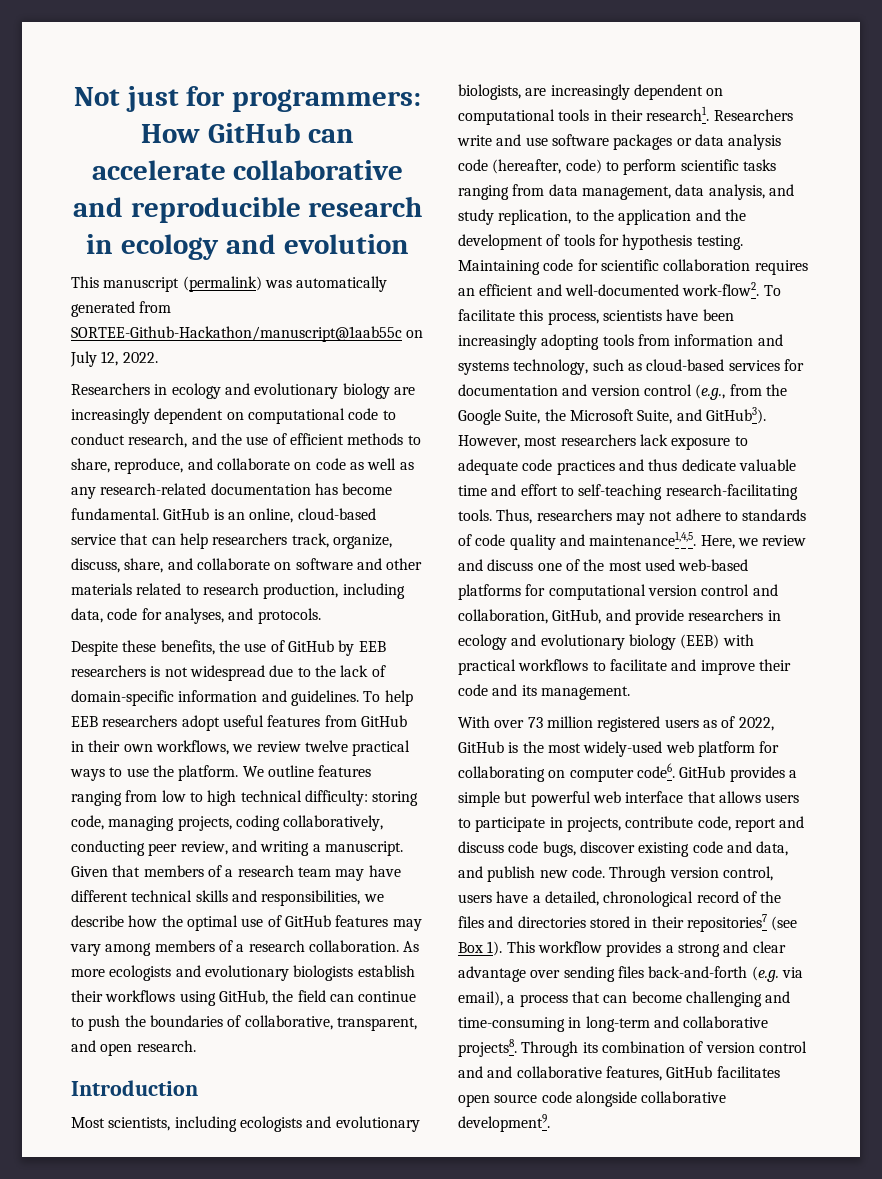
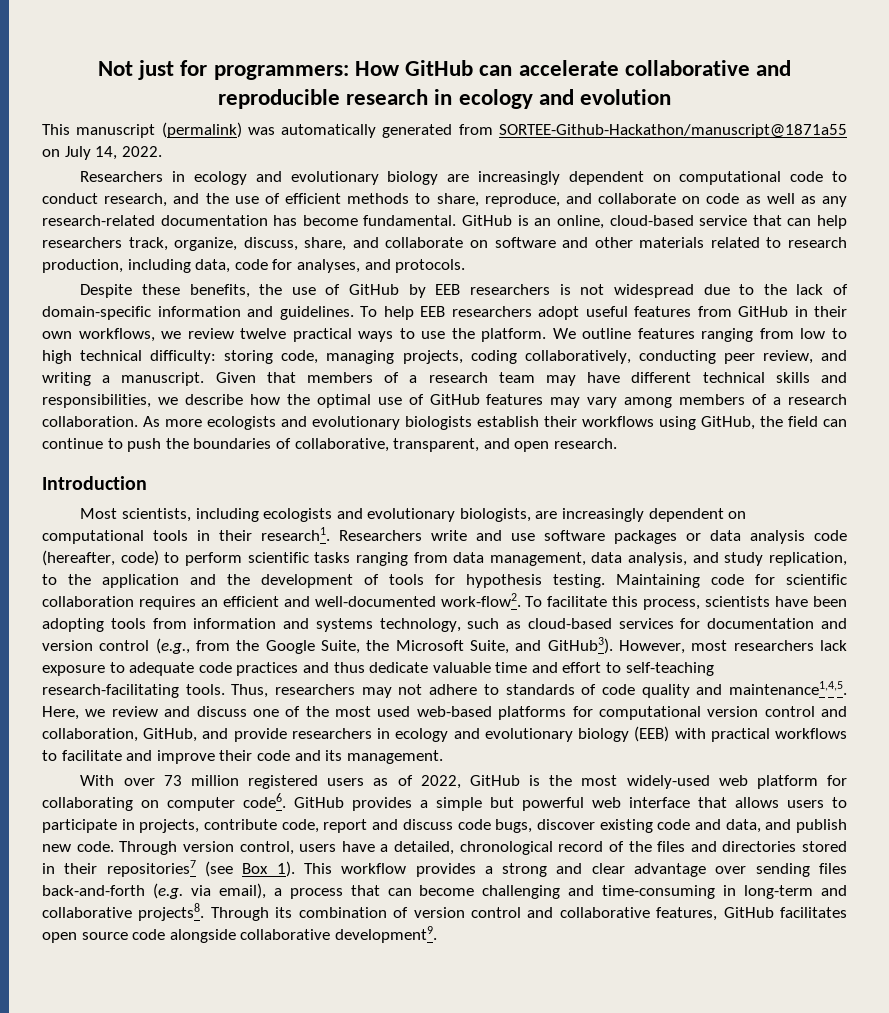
- This manuscript (permalink) was automatically generated from SORTEE-Github-Hackathon/manuscript@1aab55c on July 12, 2022.
+ This manuscript (permalink) was automatically generated from SORTEE-Github-Hackathon/manuscript@1871a55 on July 14, 2022.
- To facilitate this process, scientists have been increasingly adopting tools from information and systems technology, such as cloud-based services for documentation and version control (e.g., from the Google Suite, the Microsoft Suite, and GitHub3).
+ To facilitate this process, scientists have been adopting tools from information and systems technology, such as cloud-based services for documentation and version control (e.g., from the Google Suite, the Microsoft Suite, and GitHub3).
- Through its combination of version control and and collaborative features, GitHub facilitates open source code alongside collaborative development9.
+ Through its combination of version control and collaborative features, GitHub facilitates open source code alongside collaborative development9.

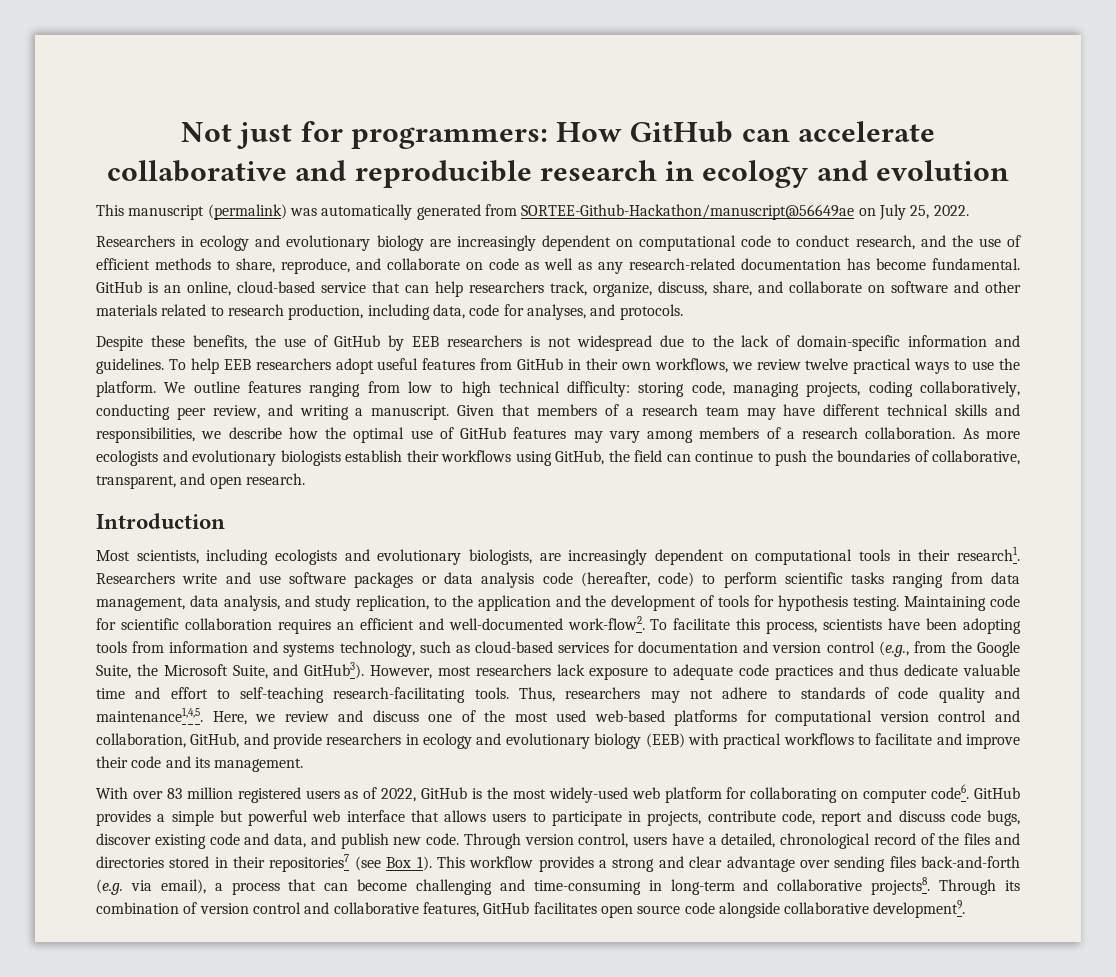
- This manuscript (permalink) was automatically generated from SORTEE-Github-Hackathon/manuscript@1871a55 on July 14, 2022.
+ This manuscript (permalink) was automatically generated from SORTEE-Github-Hackathon/manuscript@56649ae on July 25, 2022.
- With over 73 million registered users as of 2022, GitHub is the most widely-used web platform for collaborating on computer code6.
+ With over 83 million registered users as of 2022, GitHub is the most widely-used web platform for collaborating on computer code6.

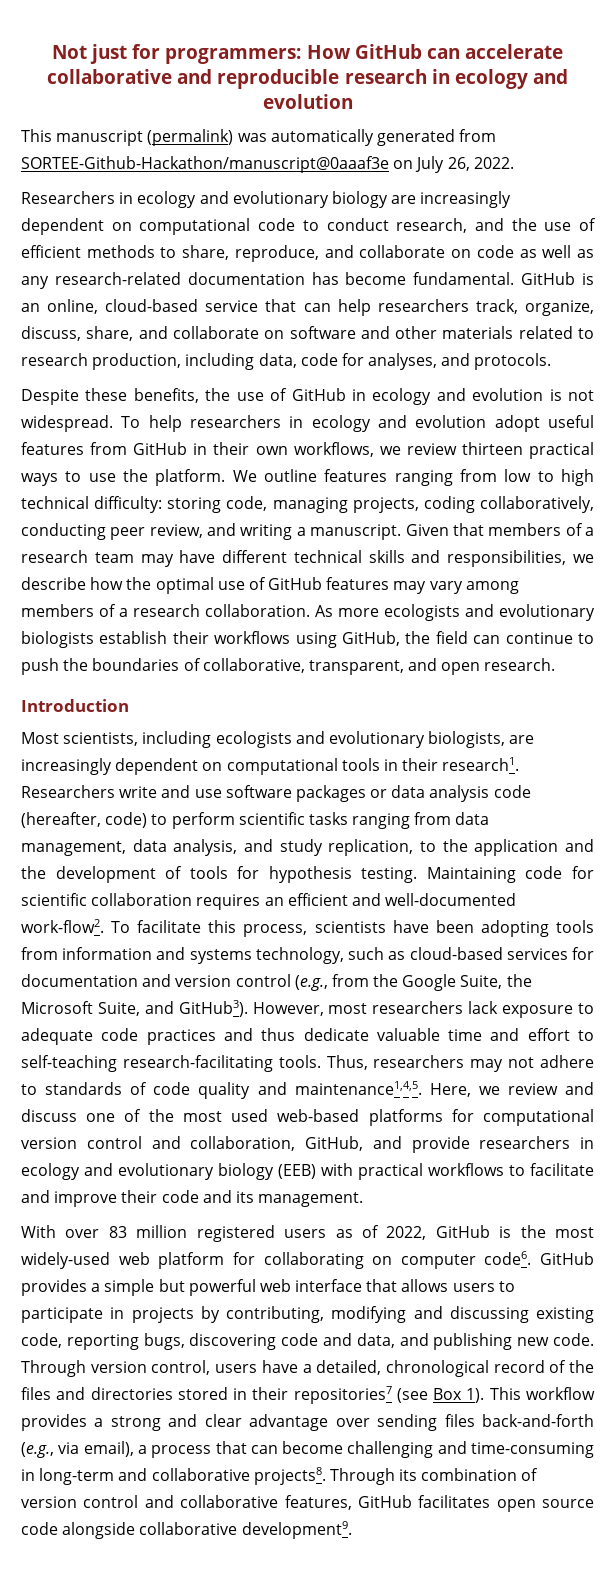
- This manuscript (permalink) was automatically generated from SORTEE-Github-Hackathon/manuscript@56649ae on July 25, 2022.
+ This manuscript (permalink) was automatically generated from SORTEE-Github-Hackathon/manuscript@0aaaf3e on July 26, 2022.
- Despite these benefits, the use of GitHub by EEB researchers is not widespread due to the lack of domain-specific information and guidelines. To help EEB researchers adopt useful features from GitHub in their own workflows, we review twelve practical ways to use the platform.
+ Despite these benefits, the use of GitHub in ecology and evolution is not widespread. To help researchers in ecology and evolution adopt useful features from GitHub in their own workflows, we review thirteen practical ways to use the platform.
- GitHub provides a simple but powerful web interface that allows users to participate in projects, contribute code, report and discuss code bugs, discover existing code and data, and publish new code.
+ GitHub provides a simple but powerful web interface that allows users to participate in projects by contributing, modifying and discussing existing code, reporting bugs, discovering code and data, and publishing new code.
- This workflow provides a strong and clear advantage over sending files back-and-forth (e.g. via email), a process that can become challenging and time-consuming in long-term and collaborative projects8.
+ This workflow provides a strong and clear advantage over sending files back-and-forth (e.g., via email), a process that can become challenging and time-consuming in long-term and collaborative projects8.

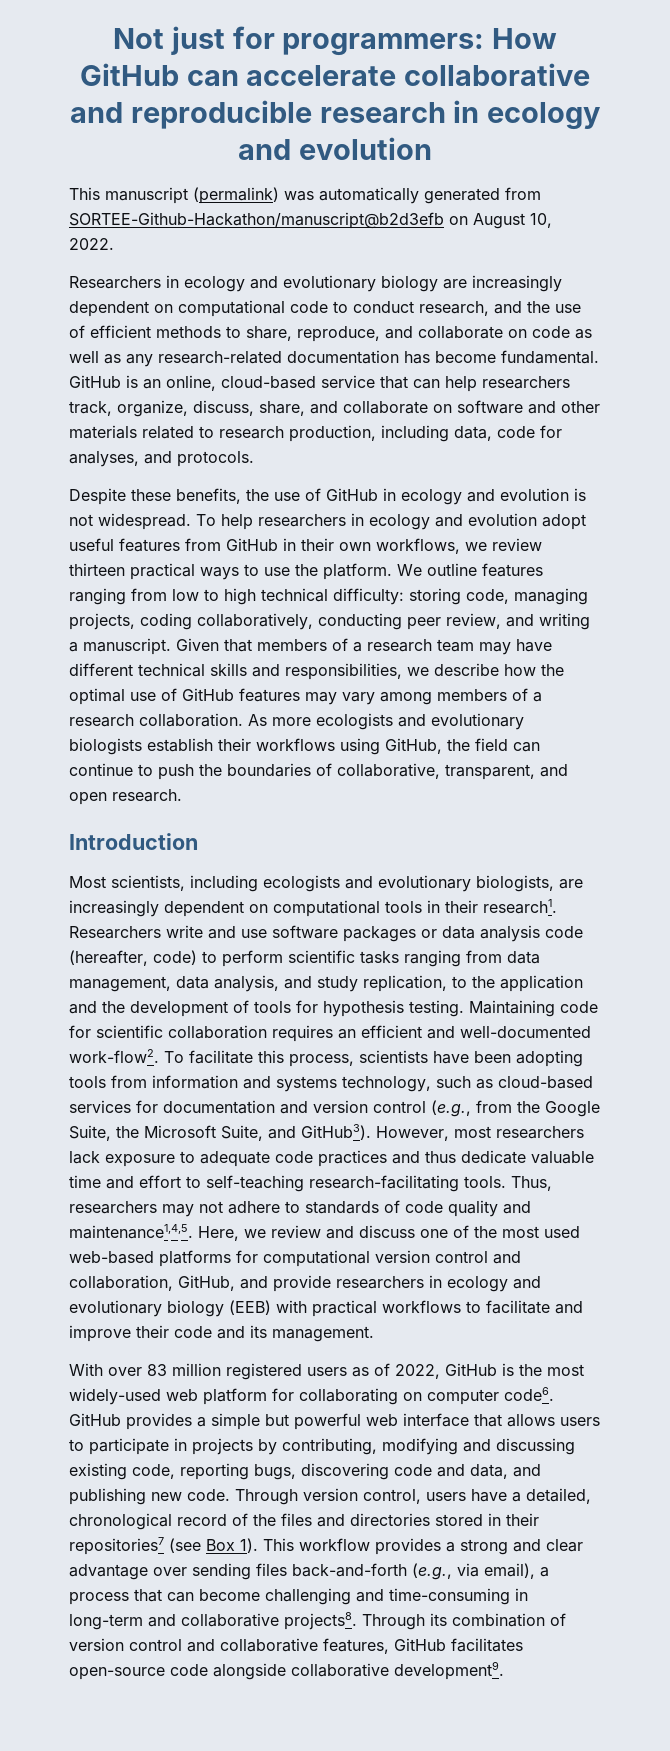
- This manuscript (permalink) was automatically generated from SORTEE-Github-Hackathon/manuscript@0aaaf3e on July 26, 2022.
+ This manuscript (permalink) was automatically generated from SORTEE-Github-Hackathon/manuscript@b2d3efb on August 10, 2022.
- Through its combination of version control and collaborative features, GitHub facilitates open source code alongside collaborative development9.
+ Through its combination of version control and collaborative features, GitHub facilitates open-source code alongside collaborative development9.

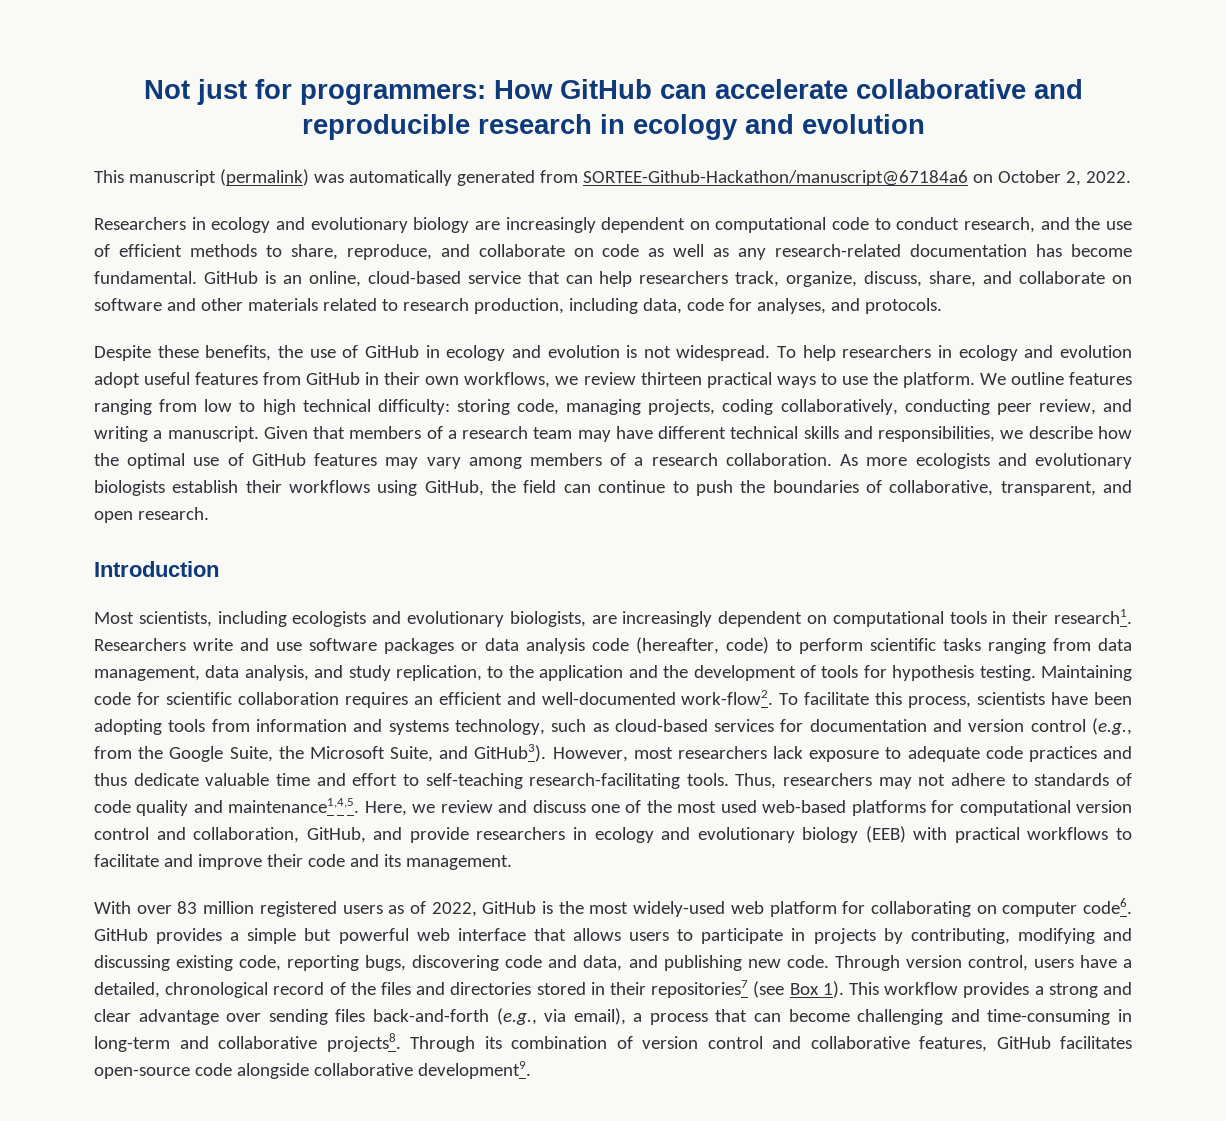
- This manuscript (permalink) was automatically generated from SORTEE-Github-Hackathon/manuscript@b2d3efb on August 10, 2022.
+ This manuscript (permalink) was automatically generated from SORTEE-Github-Hackathon/manuscript@67184a6 on October 2, 2022.

